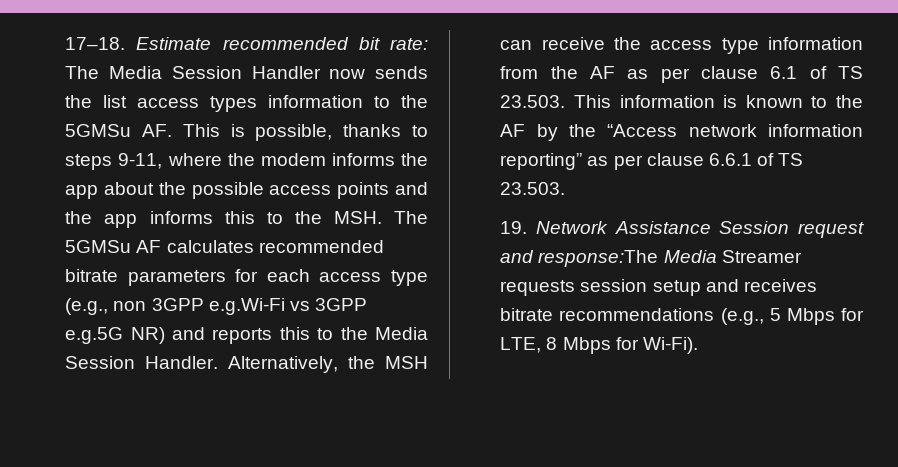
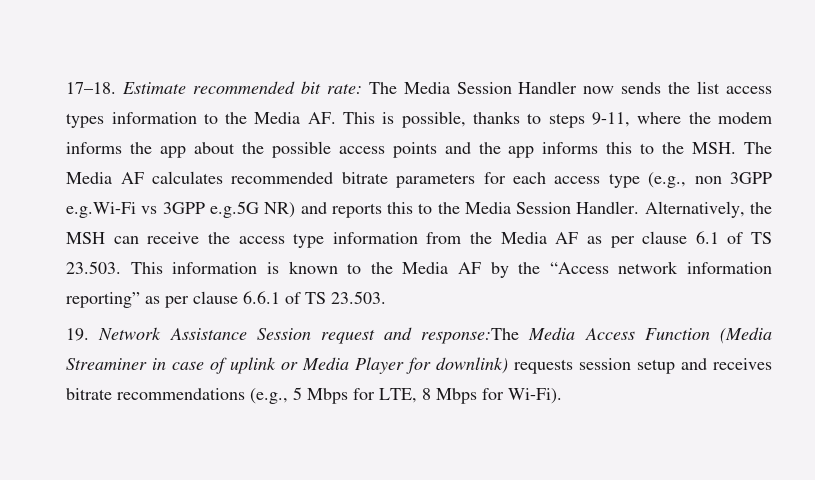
- The Media Session Handler now sends the list access types information to the 5GMSu AF. This is possible, thanks to steps 9-11, where the modem informs the app about the possible access points and the app informs this to the MSH. The 5GMSu AF calculates recommended bitrate parameters for each access type (e.g., non 3GPP e.g.Wi-Fi vs 3GPP e.g.5G NR) and reports this to the Media Session Handler.
+ The Media Session Handler now sends the list access types information to the Media AF. This is possible, thanks to steps 9-11, where the modem informs the app about the possible access points and the app informs this to the MSH. The Media AF calculates recommended bitrate parameters for each access type (e.g., non 3GPP e.g.Wi-Fi vs 3GPP e.g.5G NR) and reports this to the Media Session Handler.
- Alternatively, the MSH can receive the access type information from the AF as per clause 6.1 of TS 23.503. This information is known to the AF by the “Access network information reporting” as per clause 6.6.1 of TS 23.503.
+ Alternatively, the MSH can receive the access type information from the Media AF as per clause 6.1 of TS 23.503. This information is known to the Media AF by the “Access network information reporting” as per clause 6.6.1 of TS 23.503.
- 19. Network Assistance Session request and response:The Media Streamer requests session setup and receives bitrate recommendations (e.g., 5 Mbps for LTE, 8 Mbps for Wi-Fi).
+ 19. Network Assistance Session request and response:The Media Access Function (Media Streaminer in case of uplink or Media Player for downlink) requests session setup and receives bitrate recommendations (e.g., 5 Mbps for LTE, 8 Mbps for Wi-Fi).

